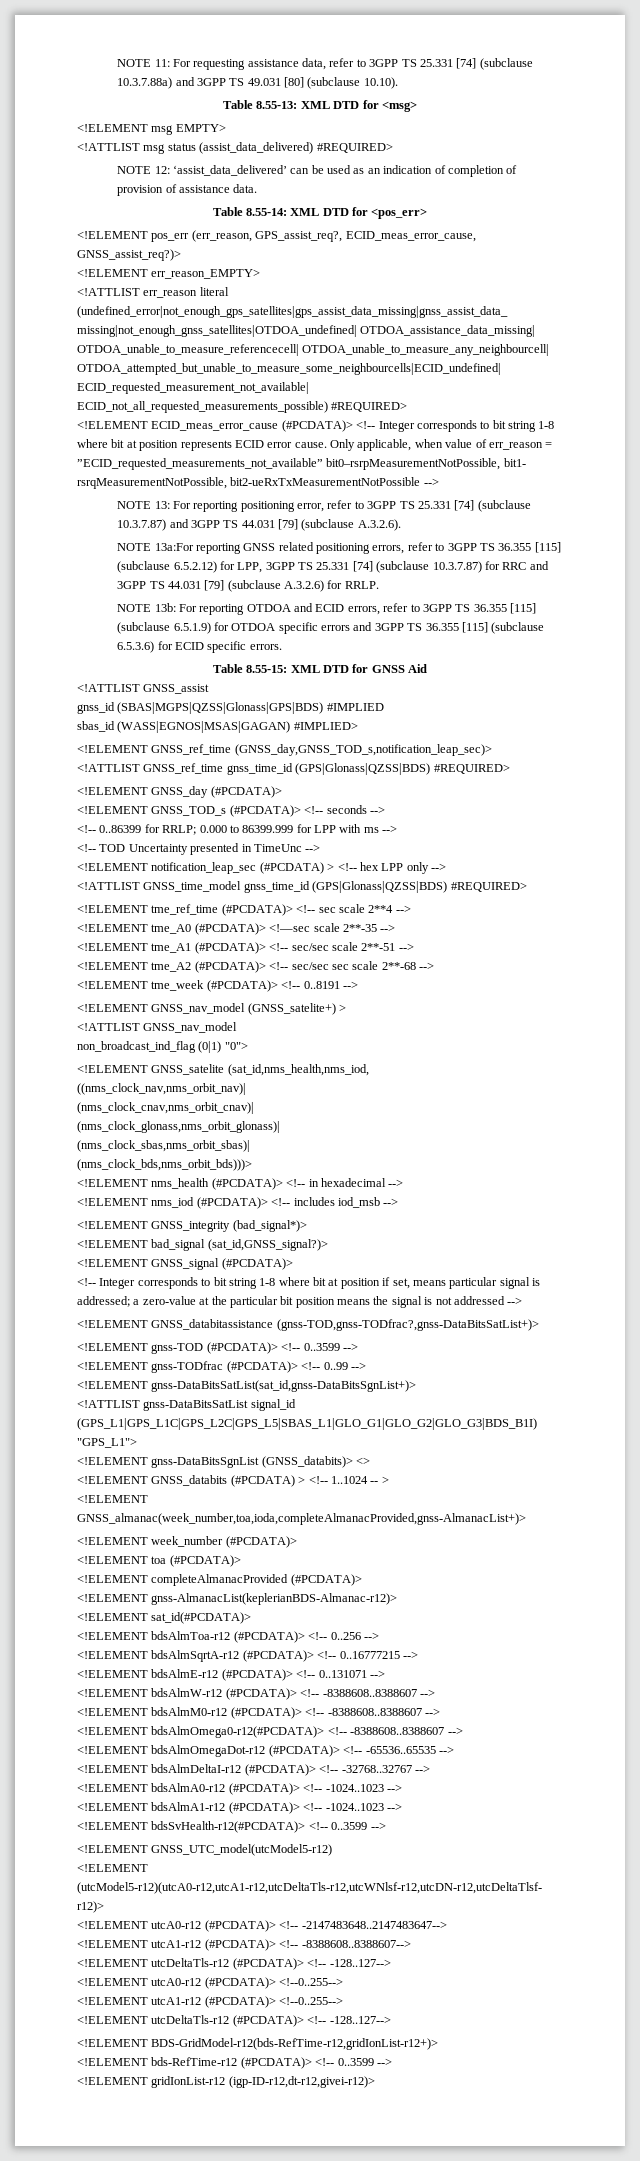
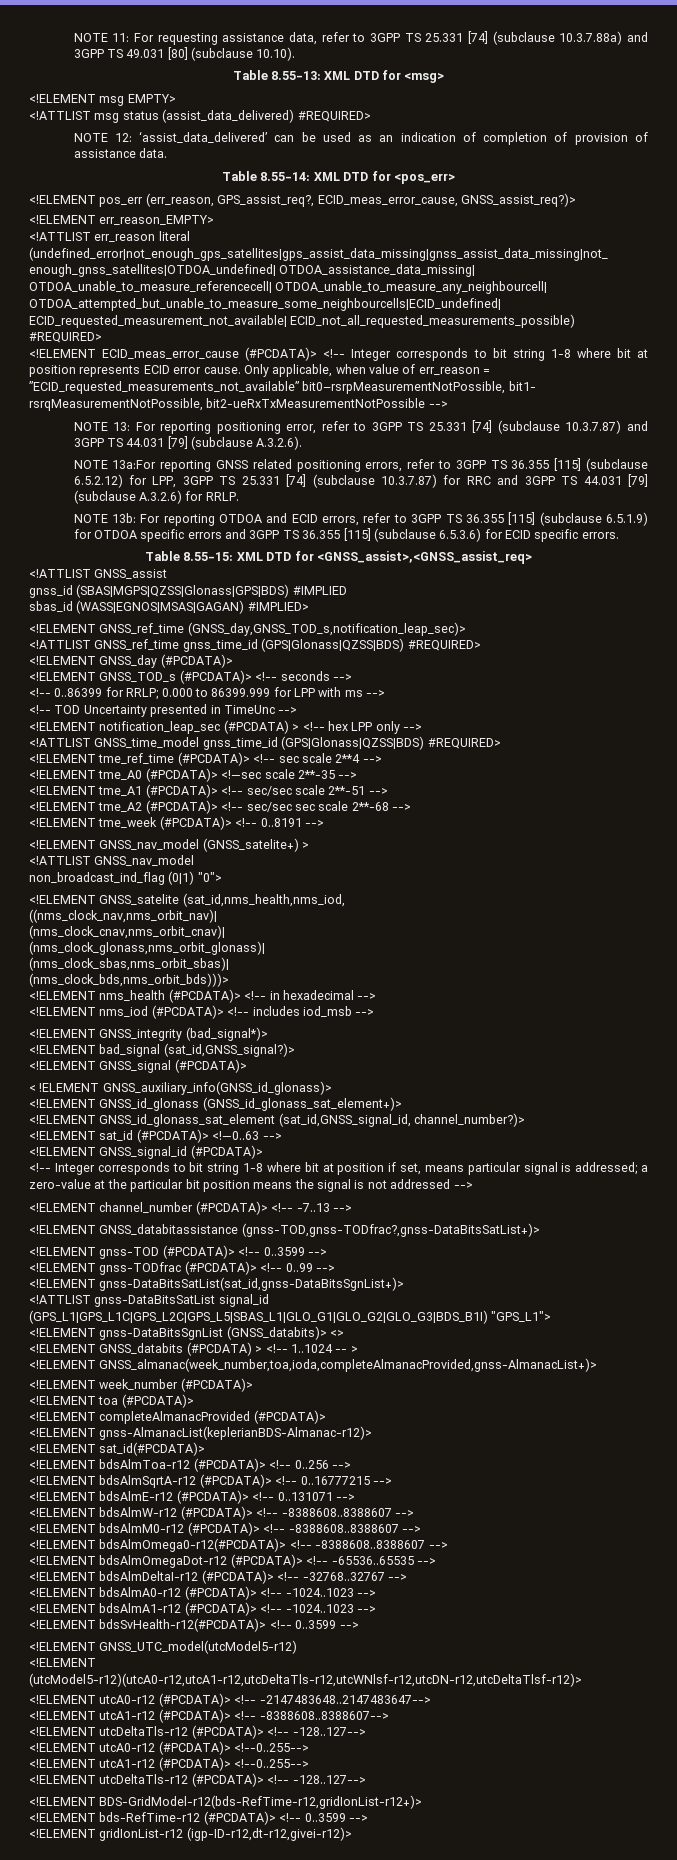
- Table 8.55-15: XML DTD for GNSS Aid
+ Table 8.55-15: XML DTD for <GNSS_assist>,<GNSS_assist_req>
+ < !ELEMENT GNSS_auxiliary_info(GNSS_id_glonass)>
+ <!ELEMENT GNSS_id_glonass (GNSS_id_glonass_sat_element+)>
+ <!ELEMENT GNSS_id_glonass_sat_element (sat_id,GNSS_signal_id, channel_number?)>
+ <!ELEMENT sat_id (#PCDATA)> <!—0..63 -->
+ <!ELEMENT GNSS_signal_id (#PCDATA)>
+ <!ELEMENT channel_number (#PCDATA)> <!-- -7..13 -->

